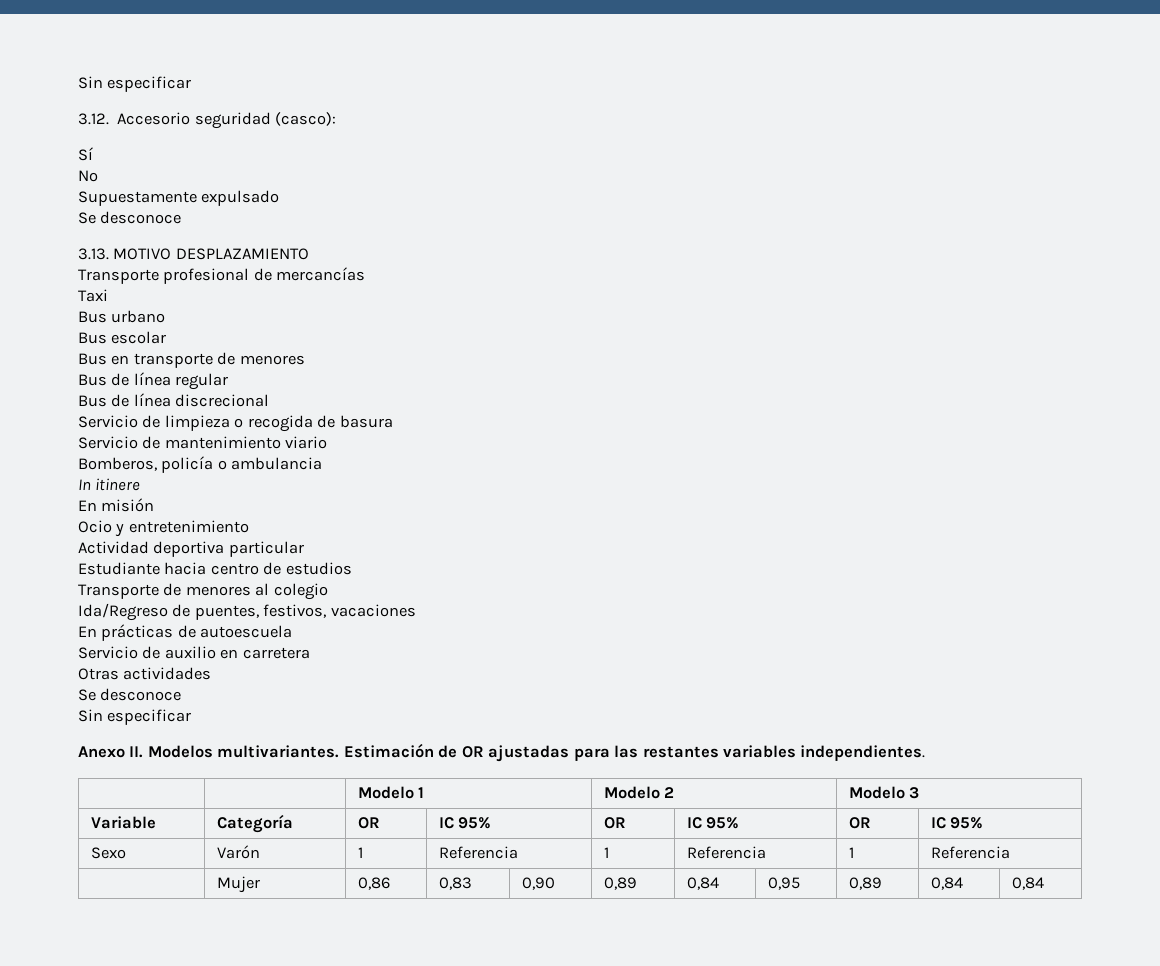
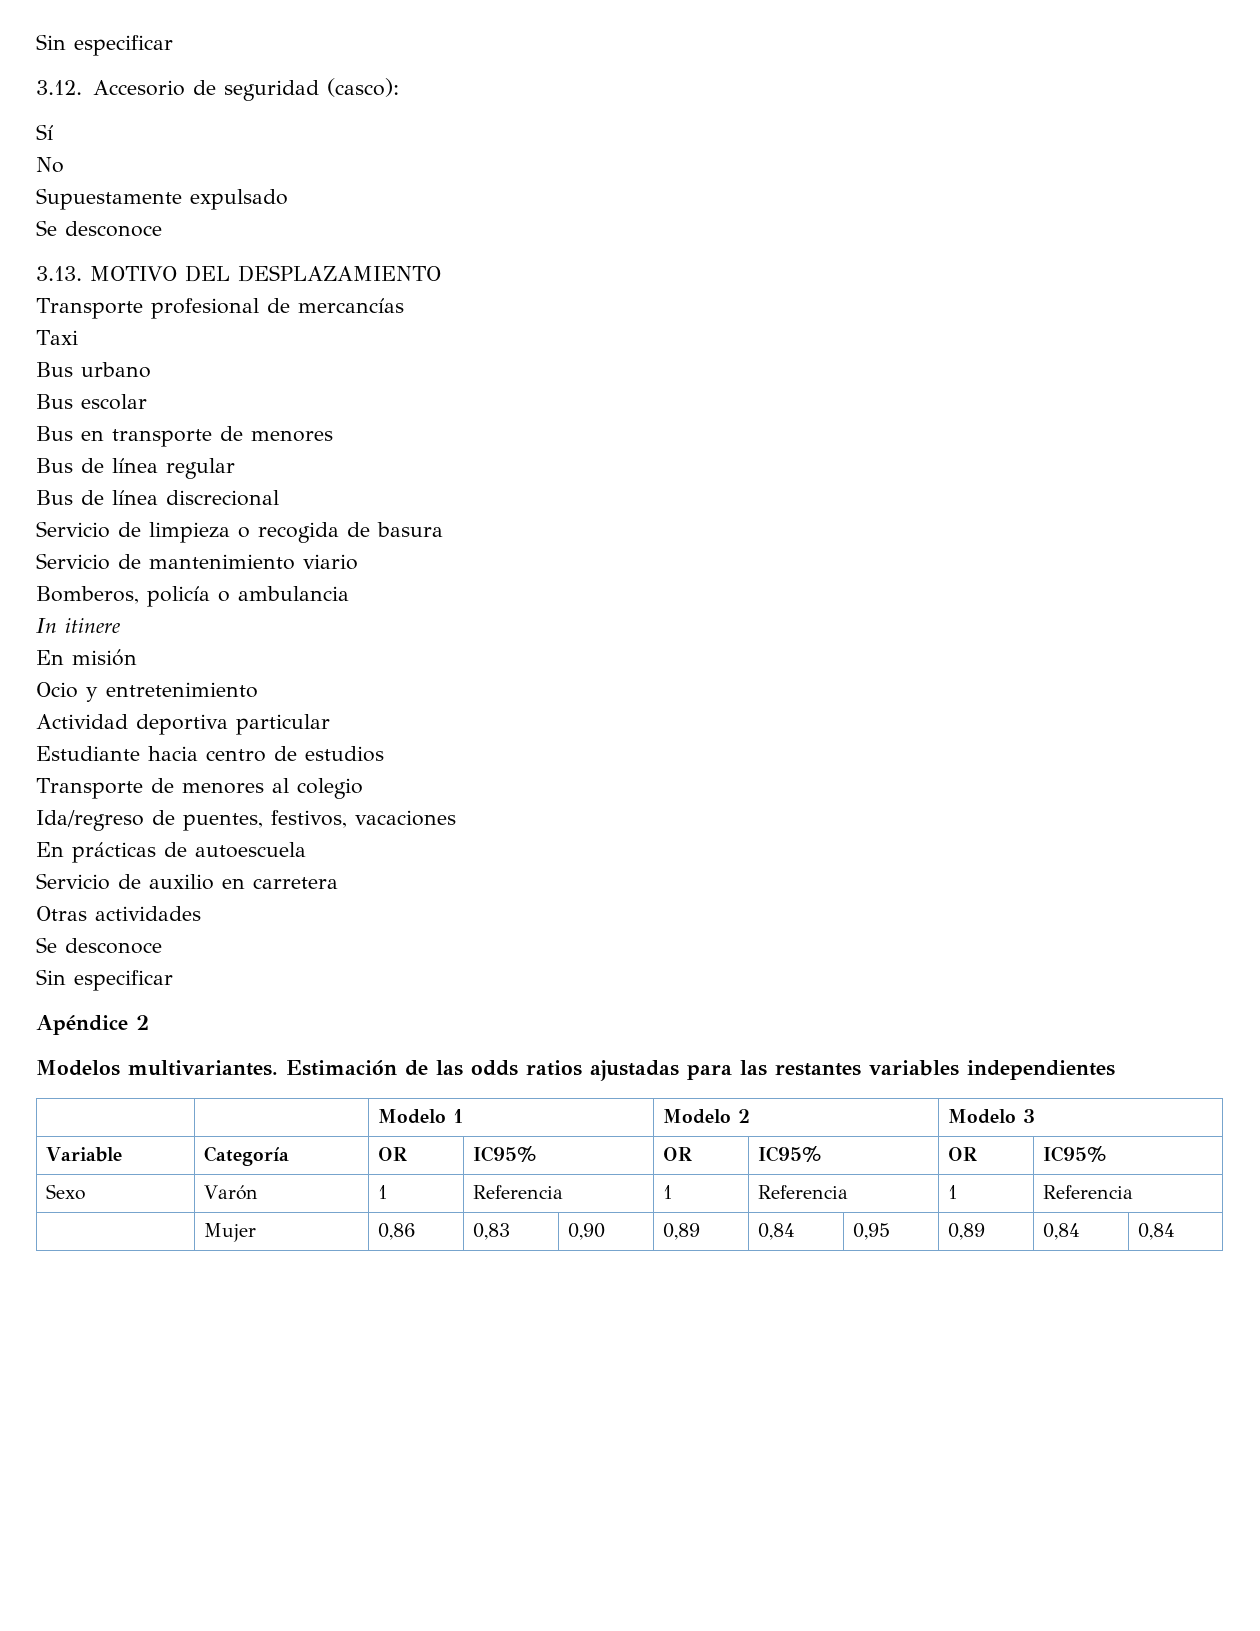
- 3.12. Accesorio seguridad (casco):
+ 3.12. Accesorio de seguridad (casco):
- 3.13. MOTIVO DESPLAZAMIENTO
+ 3.13. MOTIVO DEL DESPLAZAMIENTO
- Ida/Regreso de puentes, festivos, vacaciones
+ Ida/regreso de puentes, festivos, vacaciones
- Anexo II. Modelos multivariantes.
+ Apéndice 2
+ Modelos multivariantes.
- Estimación de OR ajustadas para las restantes variables independientes.
+ Estimación de las odds ratios ajustadas para las restantes variables independientes
- Variable | Categoría | OR | IC 95% | OR | IC 95% | OR | IC 95%
+ Variable | Categoría | OR | IC95% | OR | IC95% | OR | IC95%

